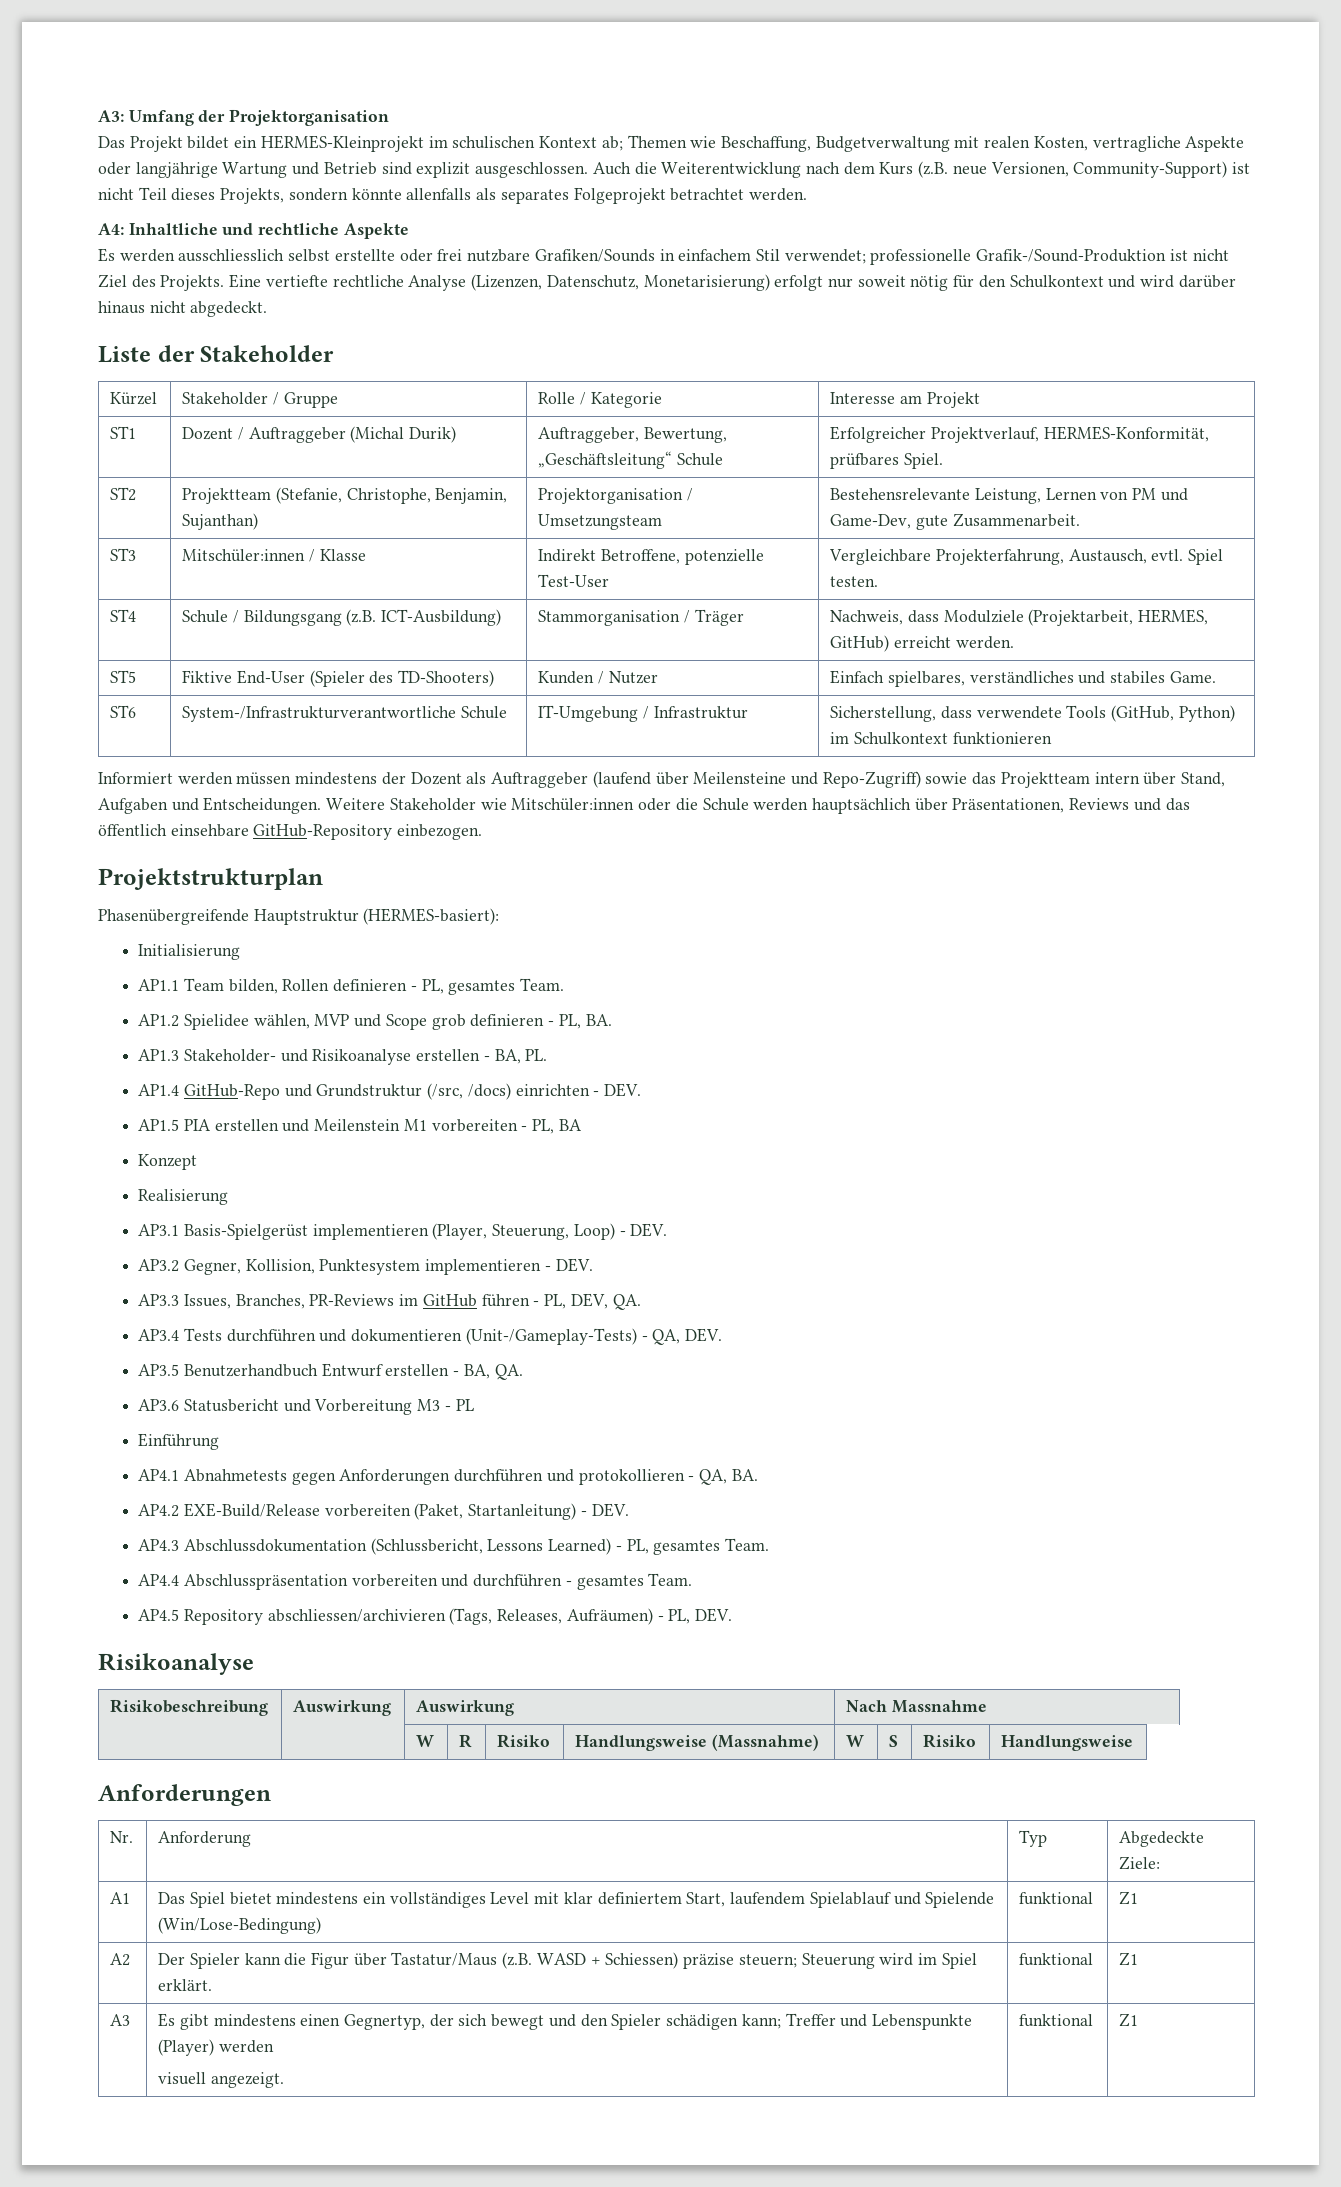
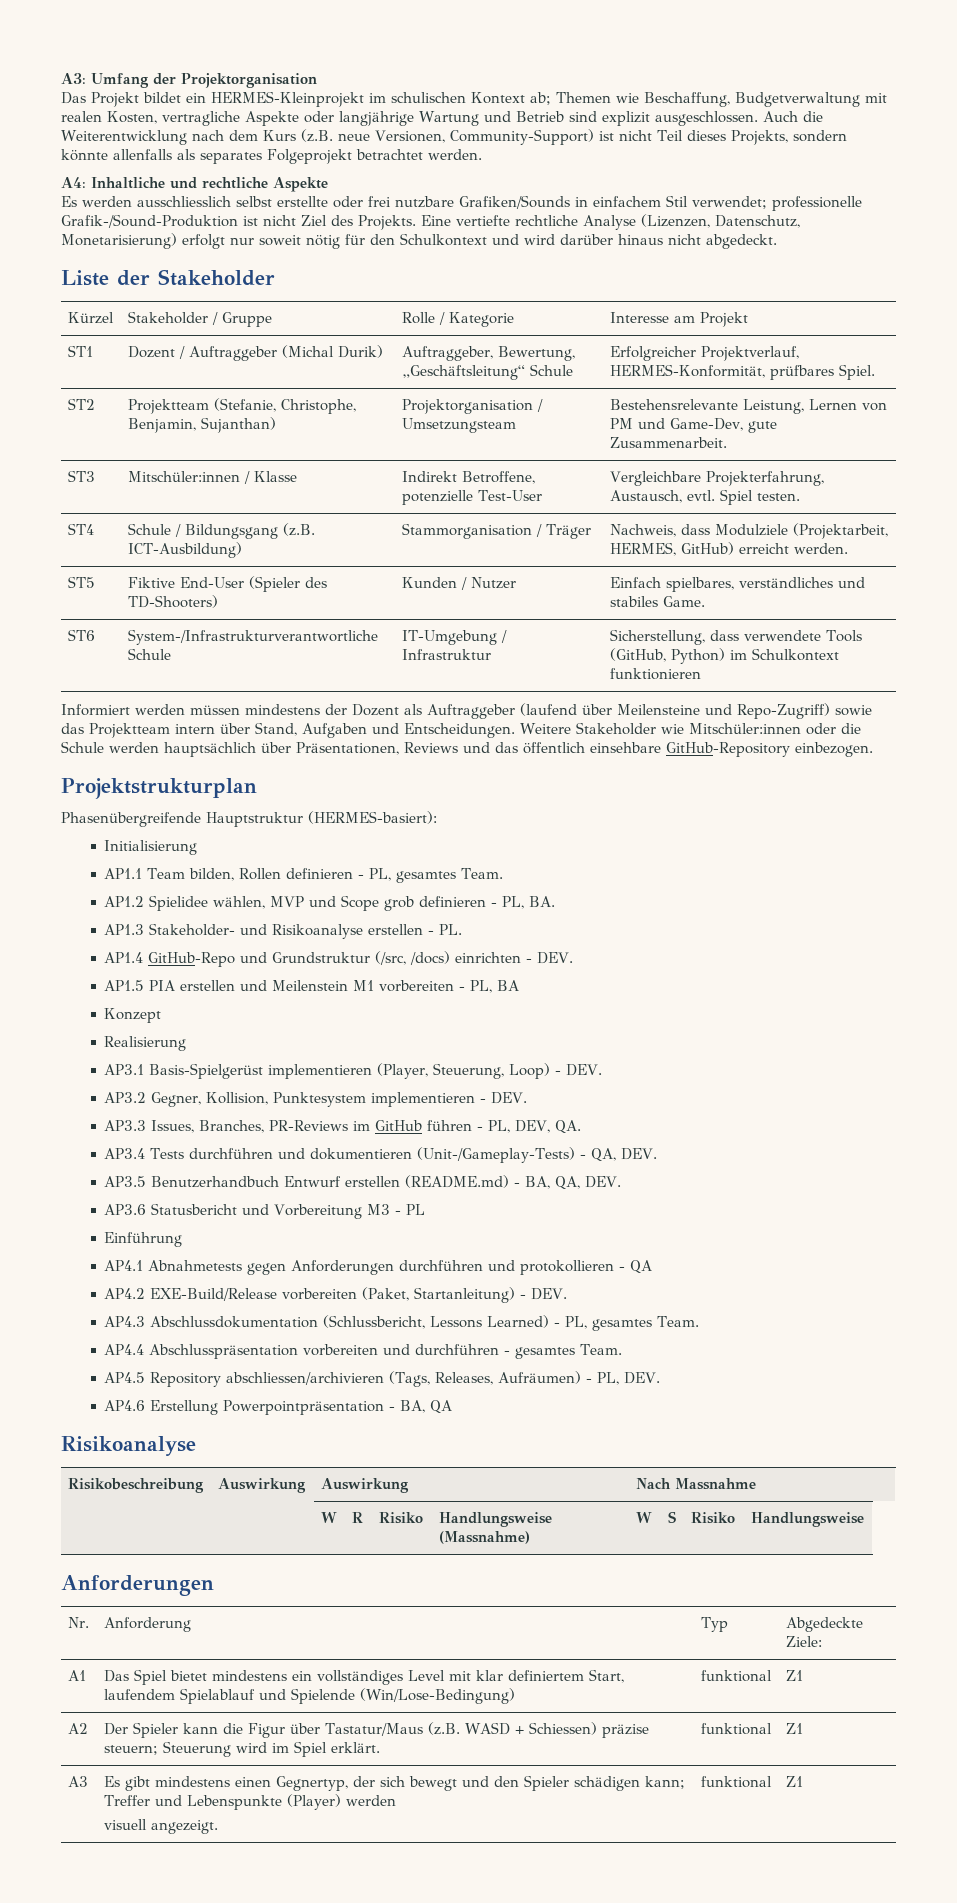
- AP1.3 Stakeholder- und Risikoanalyse erstellen - BA, PL.
+ AP1.3 Stakeholder- und Risikoanalyse erstellen - PL.
- AP3.5 Benutzerhandbuch Entwurf erstellen - BA, QA.
+ AP3.5 Benutzerhandbuch Entwurf erstellen (README.md) - BA, QA, DEV.
- AP4.1 Abnahmetests gegen Anforderungen durchführen und protokollieren - QA, BA.
+ AP4.1 Abnahmetests gegen Anforderungen durchführen und protokollieren - QA
+ AP4.6 Erstellung Powerpointpräsentation - BA, QA

